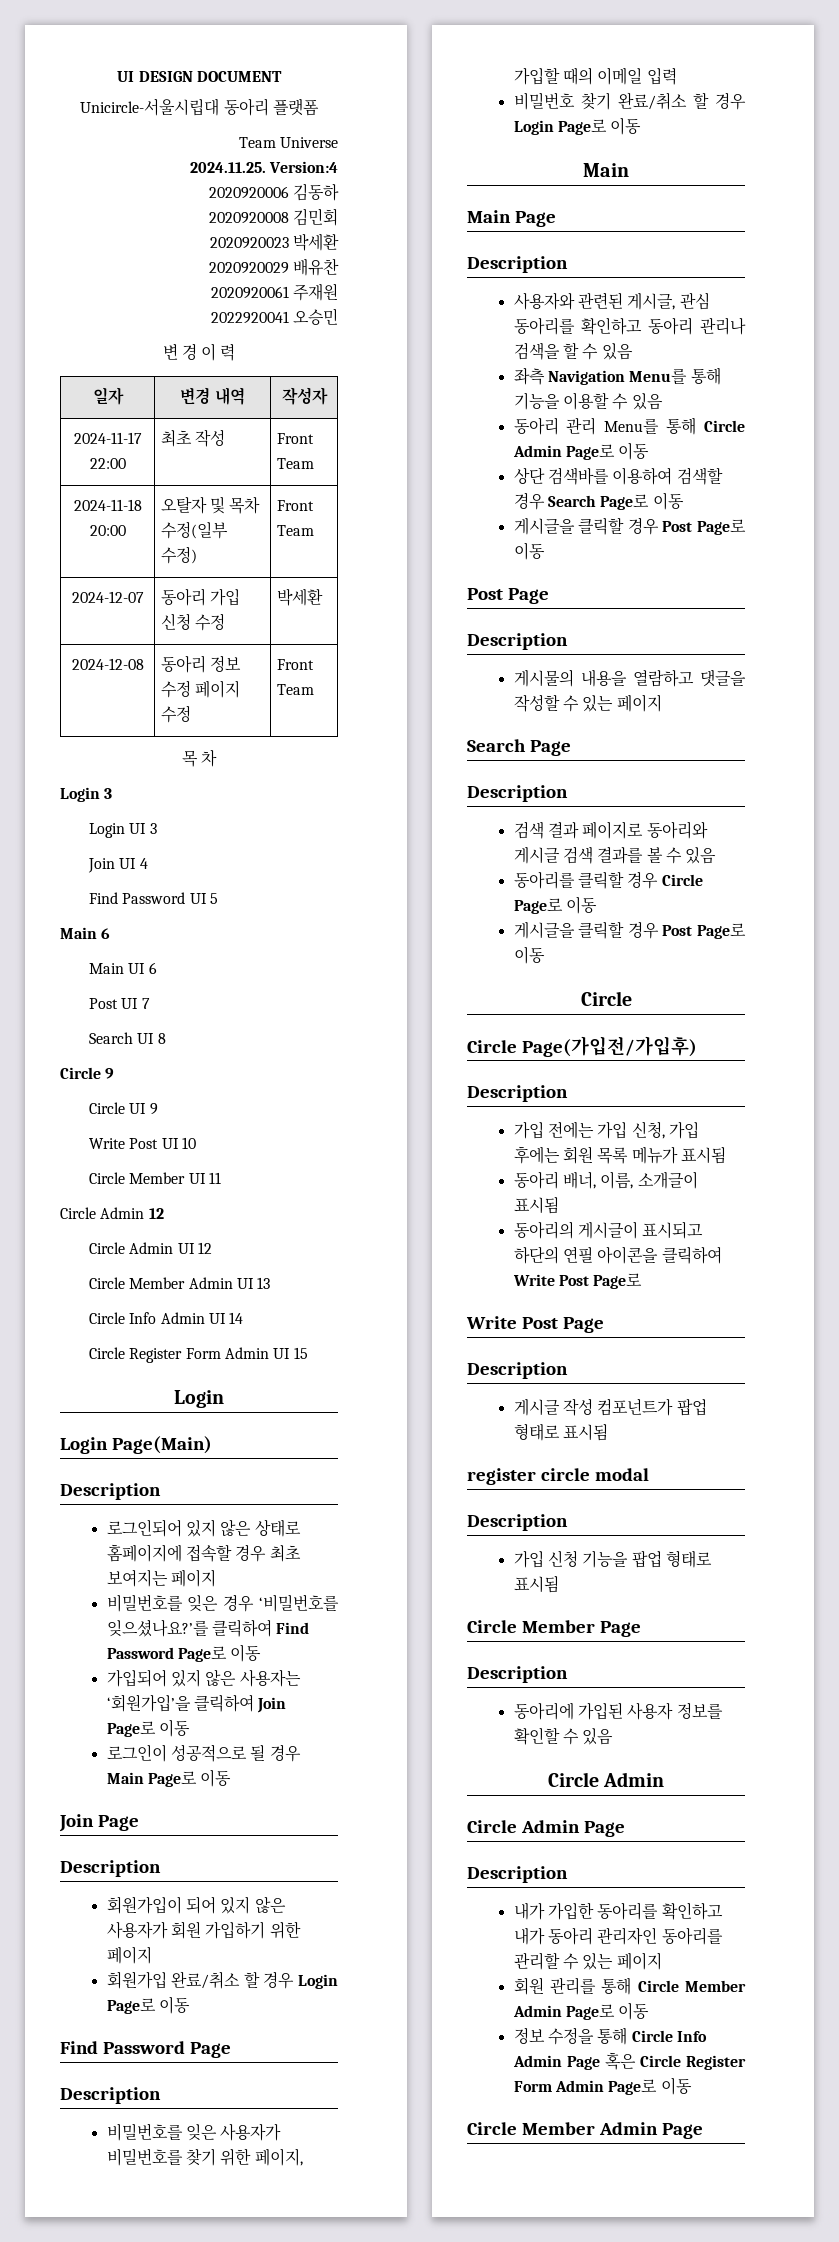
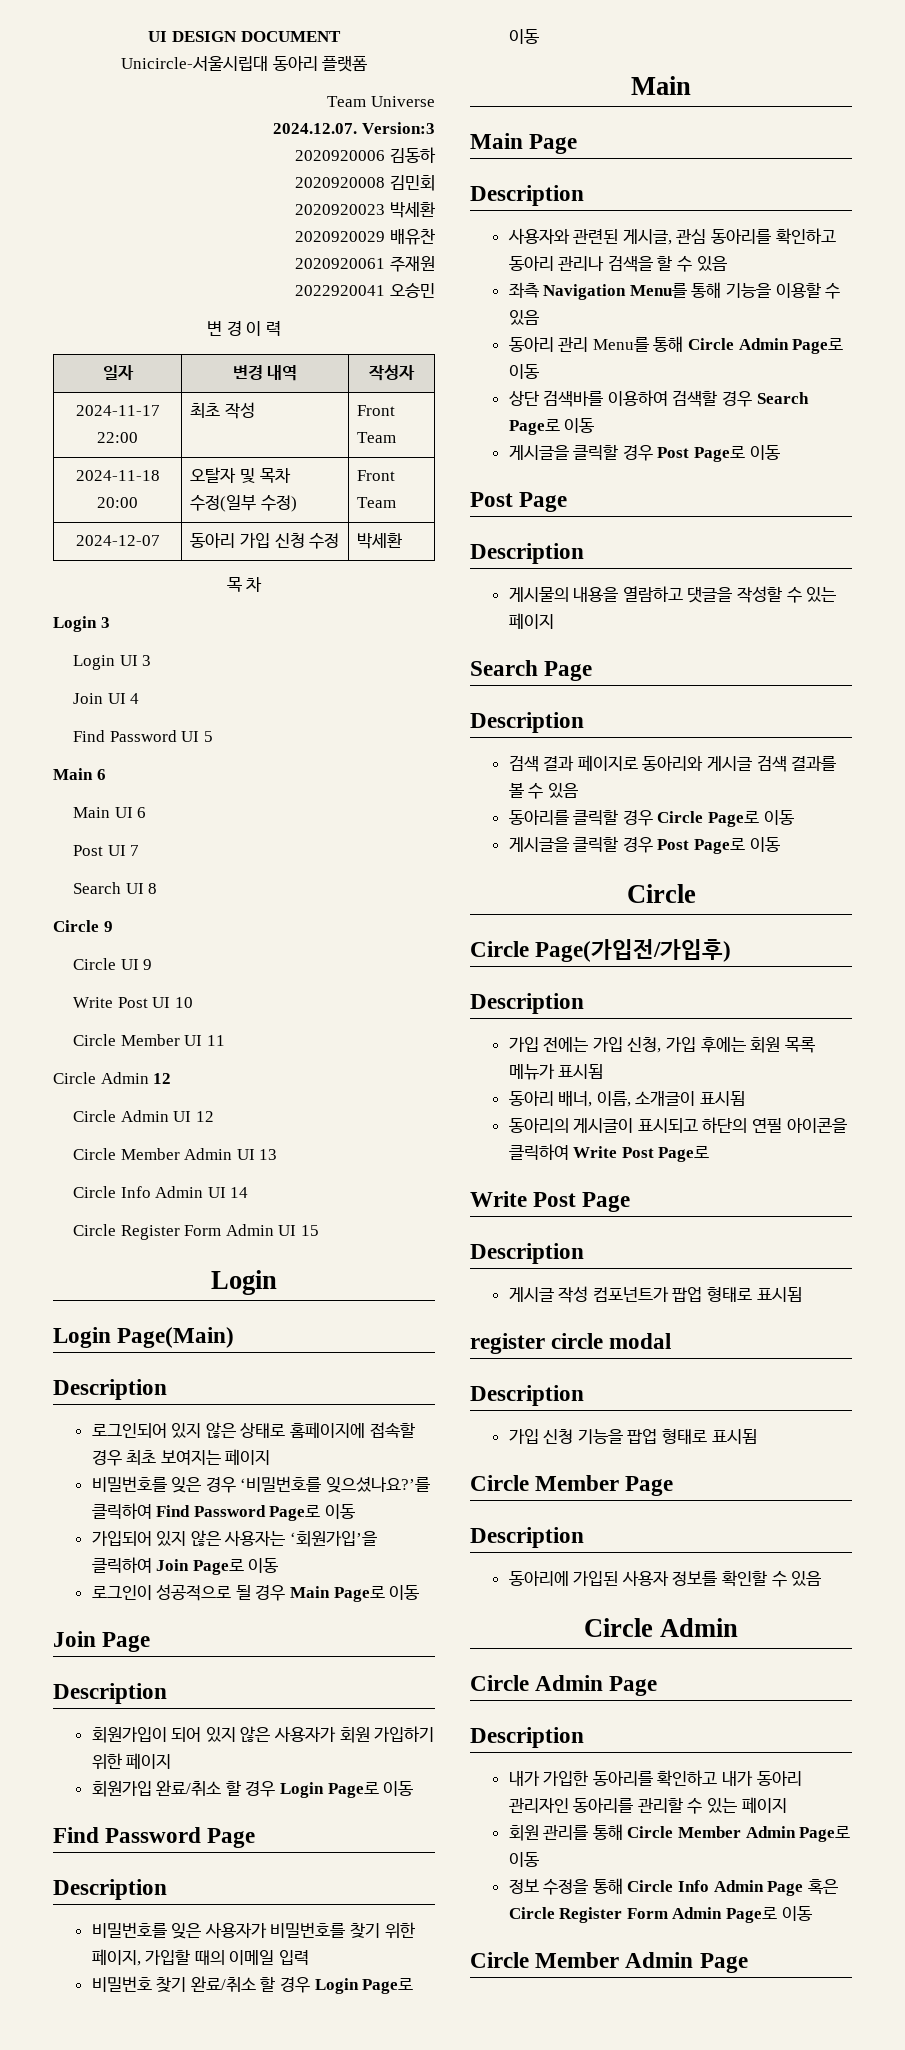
- 2024.11.25. Version:4
+ 2024.12.07. Version:3
- 2024-12-08 | 동아리 정보 수정 페이지 수정 | Front Team

